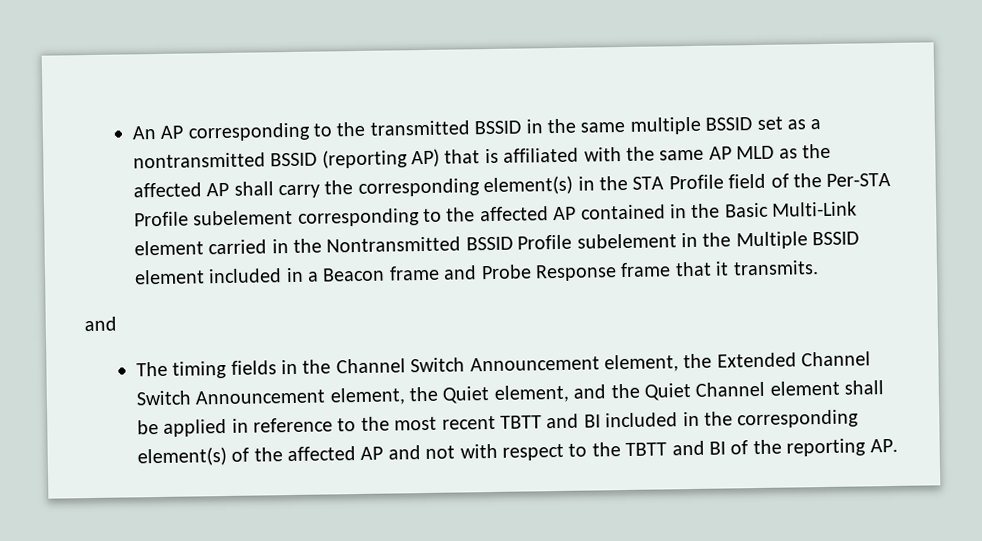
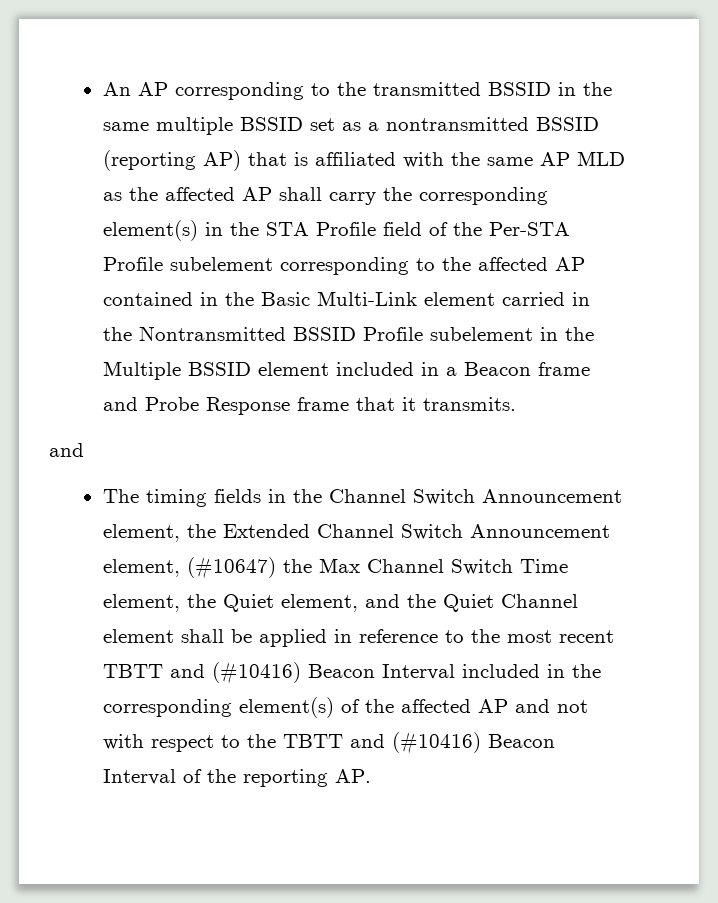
- The timing fields in the Channel Switch Announcement element, the Extended Channel Switch Announcement element, the Quiet element, and the Quiet Channel element shall be applied in reference to the most recent TBTT and BI included in the corresponding element(s) of the affected AP and not with respect to the TBTT and BI of the reporting AP.
+ The timing fields in the Channel Switch Announcement element, the Extended Channel Switch Announcement element, (#10647) the Max Channel Switch Time element, the Quiet element, and the Quiet Channel element shall be applied in reference to the most recent TBTT and (#10416) Beacon Interval included in the corresponding element(s) of the affected AP and not with respect to the TBTT and (#10416) Beacon Interval of the reporting AP.

